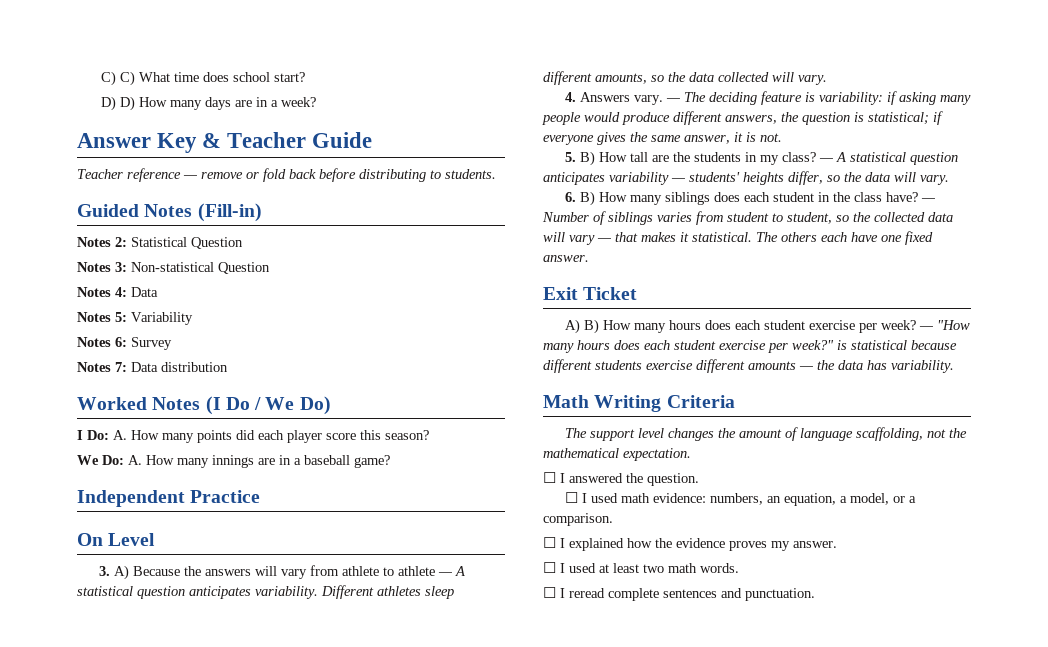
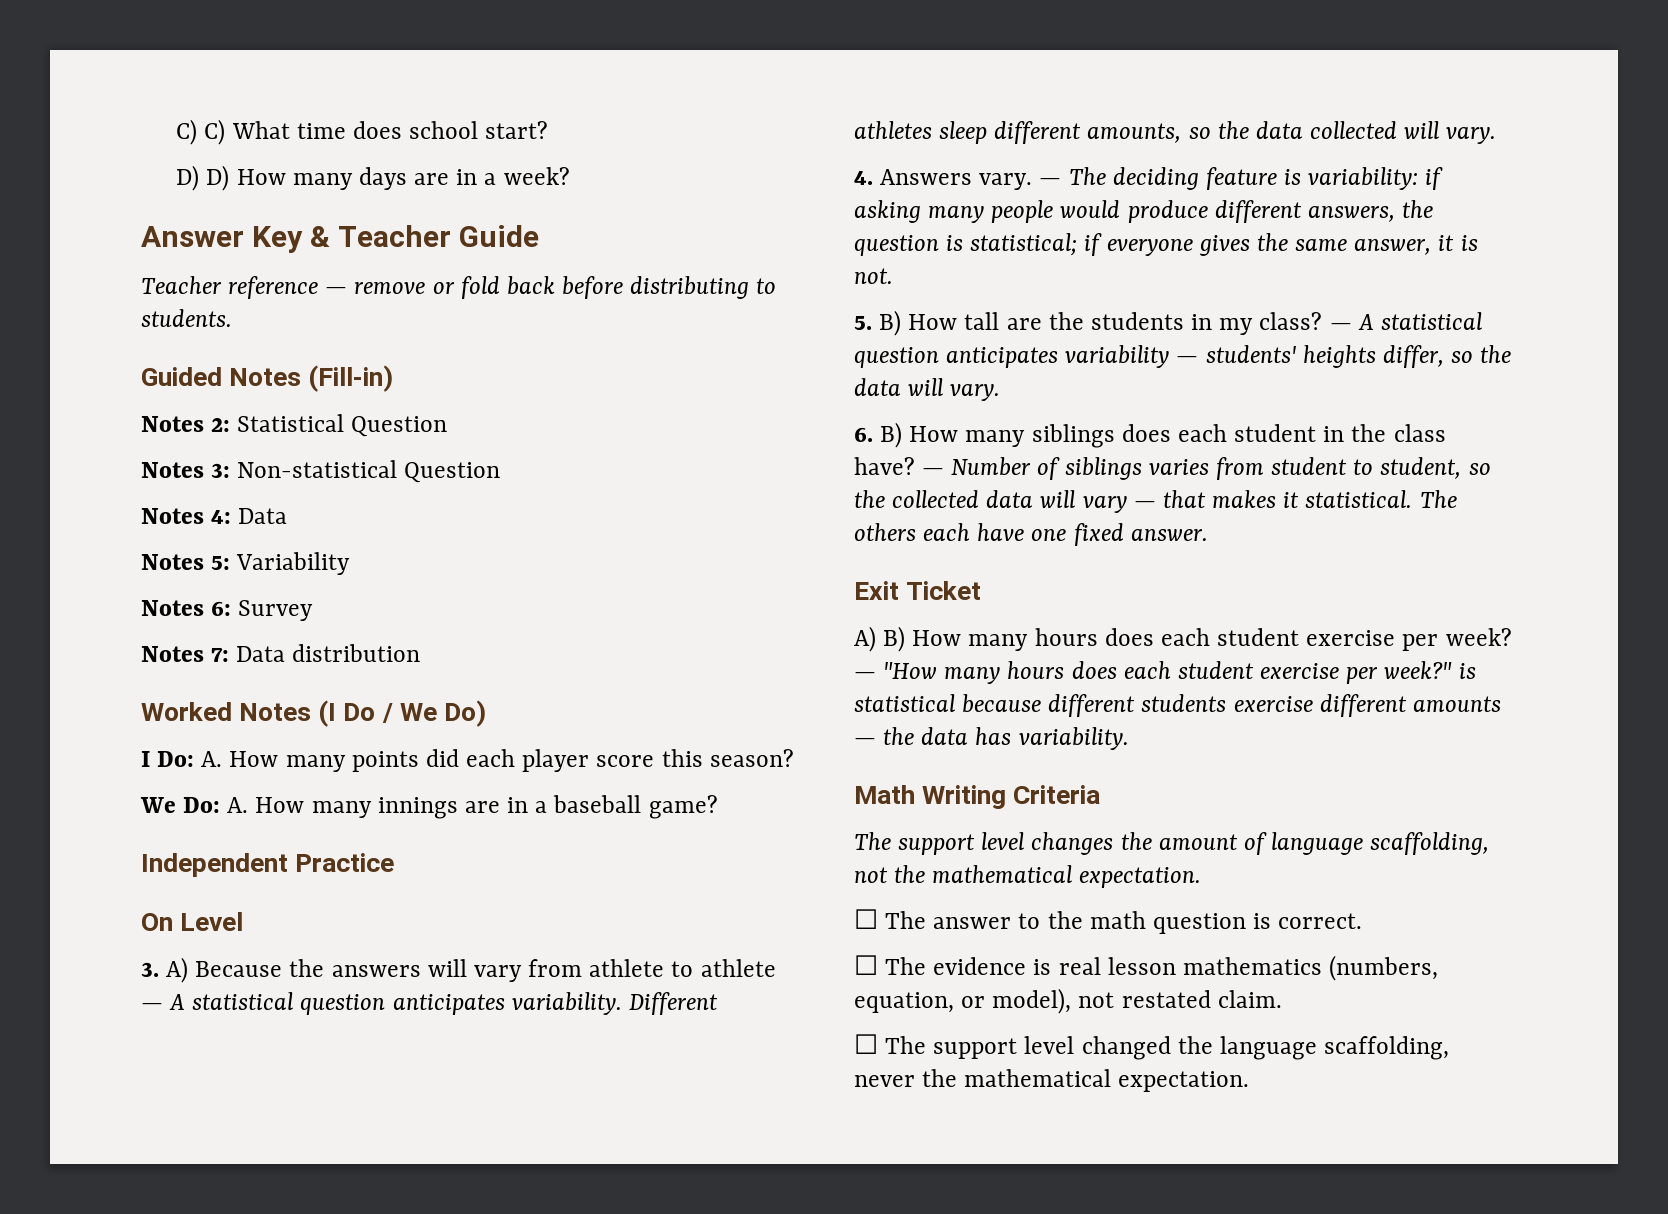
- ☐ I answered the question.
- ☐ I used math evidence: numbers, an equation, a model, or a comparison.
- ☐ I explained how the evidence proves my answer.
- ☐ I used at least two math words.
- ☐ I reread complete sentences and punctuation.
+ ☐ The answer to the math question is correct.
+ ☐ The evidence is real lesson mathematics (numbers, equation, or model), not restated claim.
+ ☐ The support level changed the language scaffolding, never the mathematical expectation.

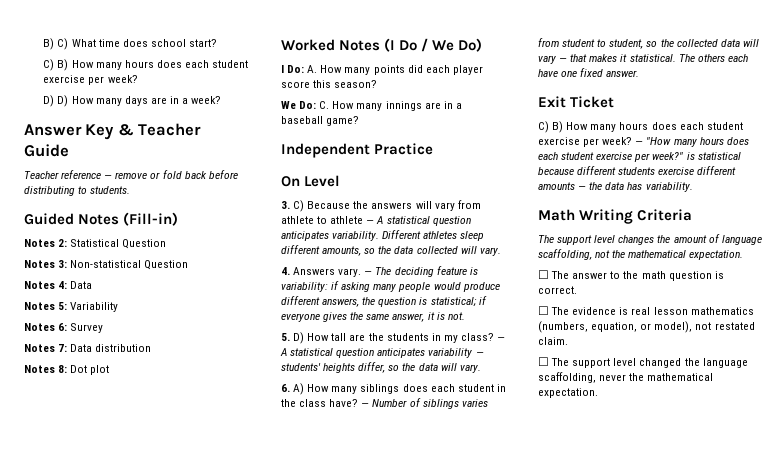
- C) C) What time does school start?
+ B) C) What time does school start?
+ C) B) How many hours does each student exercise per week?
+ Notes 8: Dot plot
- We Do: A. How many innings are in a baseball game?
+ We Do: C. How many innings are in a baseball game?
- 3. A) Because the answers will vary from athlete to athlete — A statistical question anticipates variability.
+ 3. C) Because the answers will vary from athlete to athlete — A statistical question anticipates variability.
- 5. B) How tall are the students in my class?
+ 5. D) How tall are the students in my class?
- 6. B) How many siblings does each student in the class have?
+ 6. A) How many siblings does each student in the class have?
  Exit Ticket
- A) B) How many hours does each student exercise per week?
+ C) B) How many hours does each student exercise per week?

